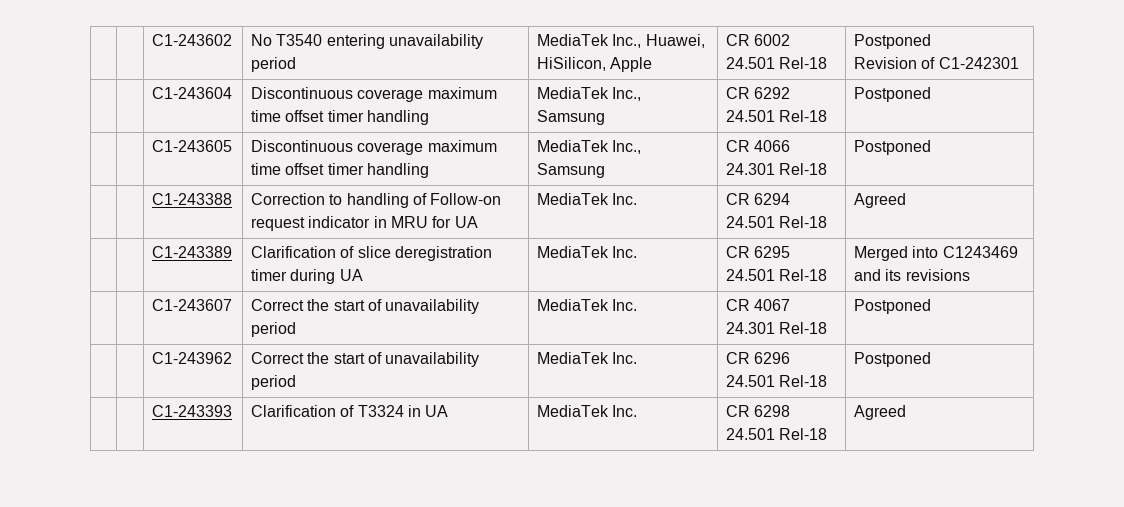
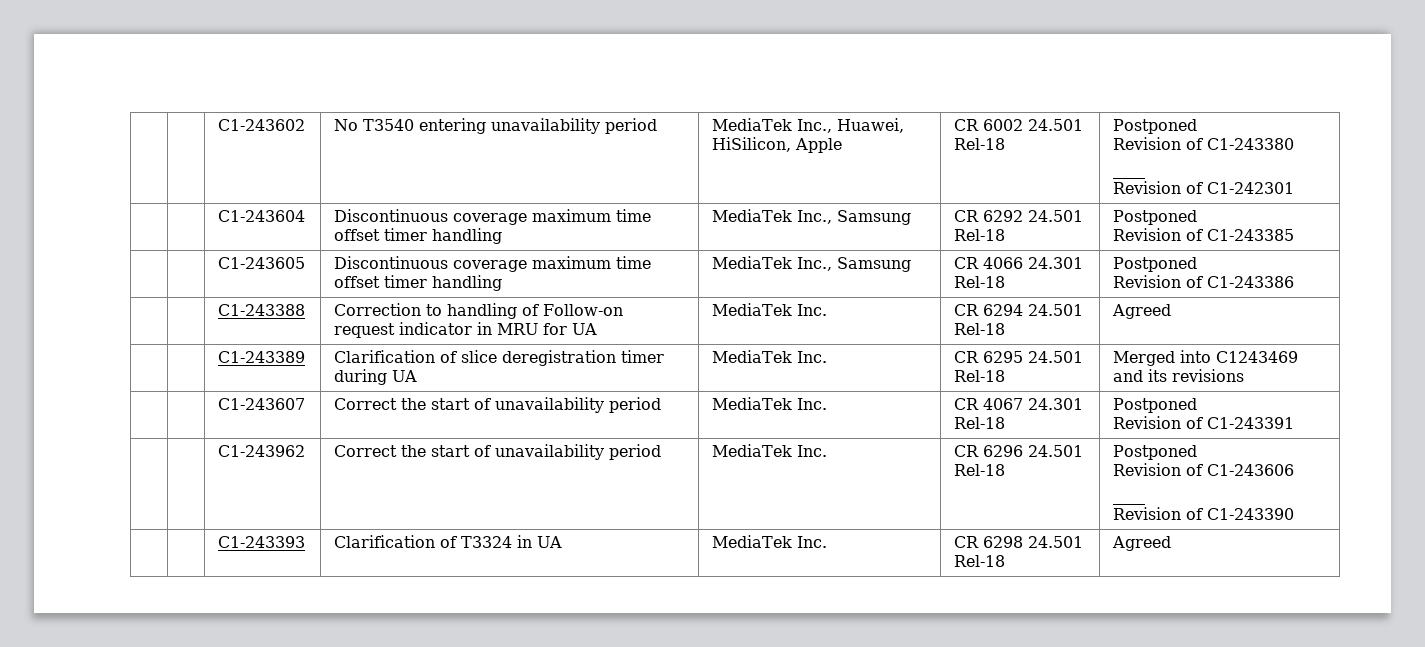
  | | C1-243602 | No T3540 entering unavailability period | MediaTek Inc., Huawei, HiSilicon, Apple | CR 6002 24.501 Rel-18 | Postponed
+ Revision of C1-243380
+ ____
  | | C1-243604 | Discontinuous coverage maximum time offset timer handling | MediaTek Inc., Samsung | CR 6292 24.501 Rel-18 | Postponed
+ Revision of C1-243385
  | | C1-243605 | Discontinuous coverage maximum time offset timer handling | MediaTek Inc., Samsung | CR 4066 24.301 Rel-18 | Postponed
+ Revision of C1-243386
  | | C1-243607 | Correct the start of unavailability period | MediaTek Inc. | CR 4067 24.301 Rel-18 | Postponed
+ Revision of C1-243391
  | | C1-243962 | Correct the start of unavailability period | MediaTek Inc. | CR 6296 24.501 Rel-18 | Postponed
+ Revision of C1-243606
+ ____
+ Revision of C1-243390

